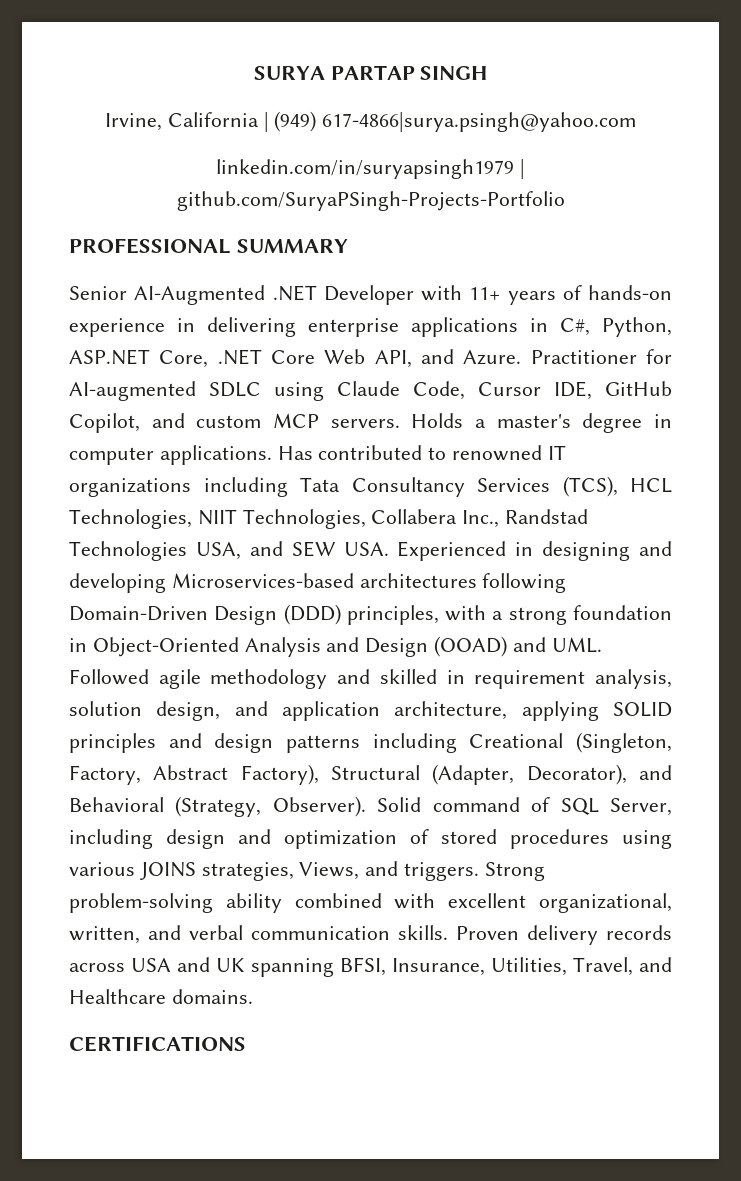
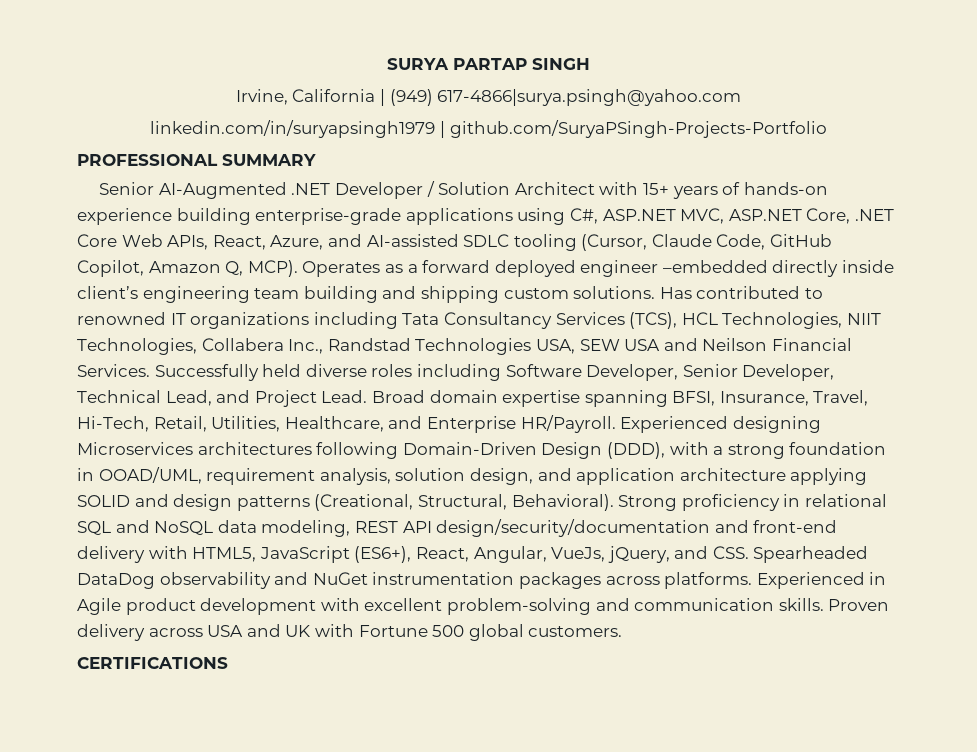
- Senior AI-Augmented .NET Developer with 11+ years of hands-on experience in delivering enterprise applications in C#, Python, ASP.NET Core, .NET Core Web API, and Azure. Practitioner for AI-augmented SDLC using Claude Code, Cursor IDE, GitHub Copilot, and custom MCP servers. Holds a master's degree in computer applications.
+ Senior AI-Augmented .NET Developer / Solution Architect with 15+ years of hands-on experience building enterprise-grade applications using C#, ASP.NET MVC, ASP.NET Core, .NET Core Web APIs, React, Azure, and AI-assisted SDLC tooling (Cursor, Claude Code, GitHub Copilot, Amazon Q, MCP). Operates as a forward deployed engineer –embedded directly inside client’s engineering team building and shipping custom solutions.
- Has contributed to renowned IT organizations including Tata Consultancy Services (TCS), HCL Technologies, NIIT Technologies, Collabera Inc., Randstad Technologies USA, and SEW USA. Experienced in designing and developing Microservices-based architectures following Domain-Driven Design (DDD) principles, with a strong foundation in Object-Oriented Analysis and Design (OOAD) and UML. Followed agile methodology and skilled in requirement analysis, solution design, and application architecture, applying SOLID principles and design patterns including Creational (Singleton, Factory, Abstract Factory), Structural (Adapter, Decorator), and Behavioral (Strategy, Observer). Solid command of SQL Server, including design and optimization of stored procedures using various JOINS strategies, Views, and triggers. Strong problem-solving ability combined with excellent organizational, written, and verbal communication skills.
+ Has contributed to renowned IT organizations including Tata Consultancy Services (TCS), HCL Technologies, NIIT Technologies, Collabera Inc., Randstad Technologies USA, SEW USA and Neilson Financial Services. Successfully held diverse roles including Software Developer, Senior Developer, Technical Lead, and Project Lead. Broad domain expertise spanning BFSI, Insurance, Travel, Hi-Tech, Retail, Utilities, Healthcare, and Enterprise HR/Payroll. Experienced designing Microservices architectures following Domain-Driven Design (DDD), with a strong foundation in OOAD/UML, requirement analysis, solution design, and application architecture applying SOLID and design patterns (Creational, Structural, Behavioral). Strong proficiency in relational SQL and NoSQL data modeling, REST API design/security/documentation and front-end delivery with HTML5, JavaScript (ES6+), React, Angular, VueJs, jQuery, and CSS. Spearheaded DataDog observability and NuGet instrumentation packages across platforms. Experienced in Agile product development with excellent problem-solving and communication skills.
- Proven delivery records across USA and UK spanning BFSI, Insurance, Utilities, Travel, and Healthcare domains.
+ Proven delivery across USA and UK with Fortune 500 global customers.

